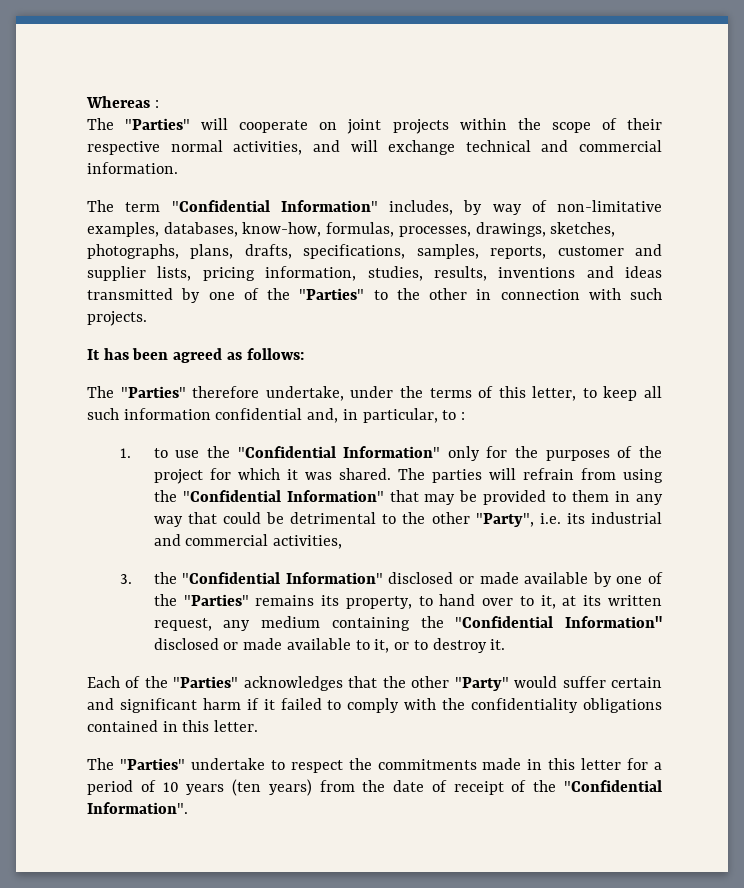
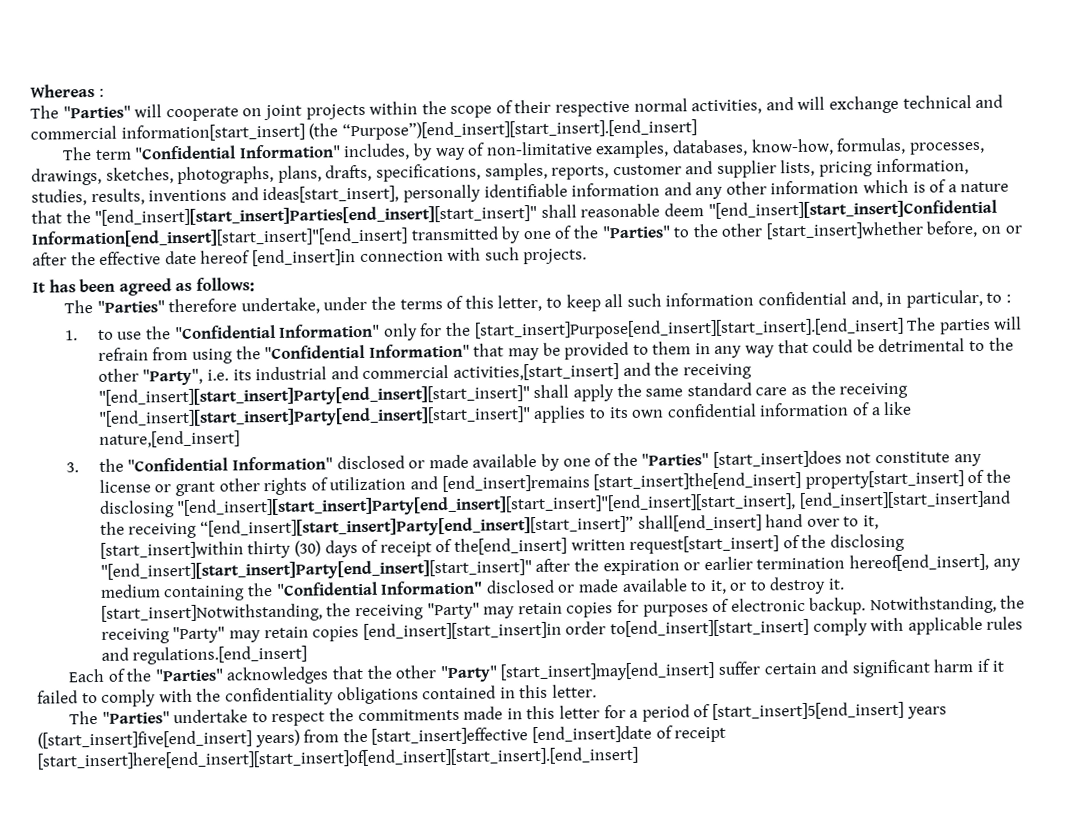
- The "Parties" will cooperate on joint projects within the scope of their respective normal activities, and will exchange technical and commercial information.
+ The "Parties" will cooperate on joint projects within the scope of their respective normal activities, and will exchange technical and commercial information[start_insert] (the “Purpose”)[end_insert][start_insert].[end_insert]
- The term "Confidential Information" includes, by way of non-limitative examples, databases, know-how, formulas, processes, drawings, sketches, photographs, plans, drafts, specifications, samples, reports, customer and supplier lists, pricing information, studies, results, inventions and ideas transmitted by one of the "Parties" to the other in connection with such projects.
+ The term "Confidential Information" includes, by way of non-limitative examples, databases, know-how, formulas, processes, drawings, sketches, photographs, plans, drafts, specifications, samples, reports, customer and supplier lists, pricing information, studies, results, inventions and ideas[start_insert], personally identifiable information and any other information which is of a nature that the "[end_insert][start_insert]Parties[end_insert][start_insert]" shall reasonable deem "[end_insert][start_insert]Confidential Information[end_insert][start_insert]"[end_insert] transmitted by one of the "Parties" to the other [start_insert]whether before, on or after the effective date hereof [end_insert]in connection with such projects.
- 1. to use the "Confidential Information" only for the purposes of the project for which it was shared. The parties will refrain from using the "Confidential Information" that may be provided to them in any way that could be detrimental to the other "Party", i.e. its industrial and commercial activities,
+ 1. to use the "Confidential Information" only for the [start_insert]Purpose[end_insert][start_insert].[end_insert] The parties will refrain from using the "Confidential Information" that may be provided to them in any way that could be detrimental to the other "Party", i.e. its industrial and commercial activities,[start_insert] and the receiving "[end_insert][start_insert]Party[end_insert][start_insert]" shall apply the same standard care as the receiving "[end_insert][start_insert]Party[end_insert][start_insert]" applies to its own confidential information of a like nature,[end_insert]
- 3. the "Confidential Information" disclosed or made available by one of the "Parties" remains its property, to hand over to it, at its written request, any medium containing the "Confidential Information" disclosed or made available to it, or to destroy it.
+ 3. the "Confidential Information" disclosed or made available by one of the "Parties" [start_insert]does not constitute any license or grant other rights of utilization and [end_insert]remains [start_insert]the[end_insert] property[start_insert] of the disclosing "[end_insert][start_insert]Party[end_insert][start_insert]"[end_insert][start_insert], [end_insert][start_insert]and the receiving “[end_insert][start_insert]Party[end_insert][start_insert]” shall[end_insert] hand over to it, [start_insert]within thirty (30) days of receipt of the[end_insert] written request[start_insert] of the disclosing "[end_insert][start_insert]Party[end_insert][start_insert]" after the expiration or earlier termination hereof[end_insert], any medium containing the "Confidential Information" disclosed or made available to it, or to destroy it. [start_insert]Notwithstanding, the receiving "Party" may retain copies for purposes of electronic backup. Notwithstanding, the receiving "Party" may retain copies [end_insert][start_insert]in order to[end_insert][start_insert] comply with applicable rules and regulations.[end_insert]
- Each of the "Parties" acknowledges that the other "Party" would suffer certain and significant harm if it failed to comply with the confidentiality obligations contained in this letter.
+ Each of the "Parties" acknowledges that the other "Party" [start_insert]may[end_insert] suffer certain and significant harm if it failed to comply with the confidentiality obligations contained in this letter.
- The "Parties" undertake to respect the commitments made in this letter for a period of 10 years (ten years) from the date of receipt of the "Confidential Information".
+ The "Parties" undertake to respect the commitments made in this letter for a period of [start_insert]5[end_insert] years ([start_insert]five[end_insert] years) from the [start_insert]effective [end_insert]date of receipt [start_insert]here[end_insert][start_insert]of[end_insert][start_insert].[end_insert]

